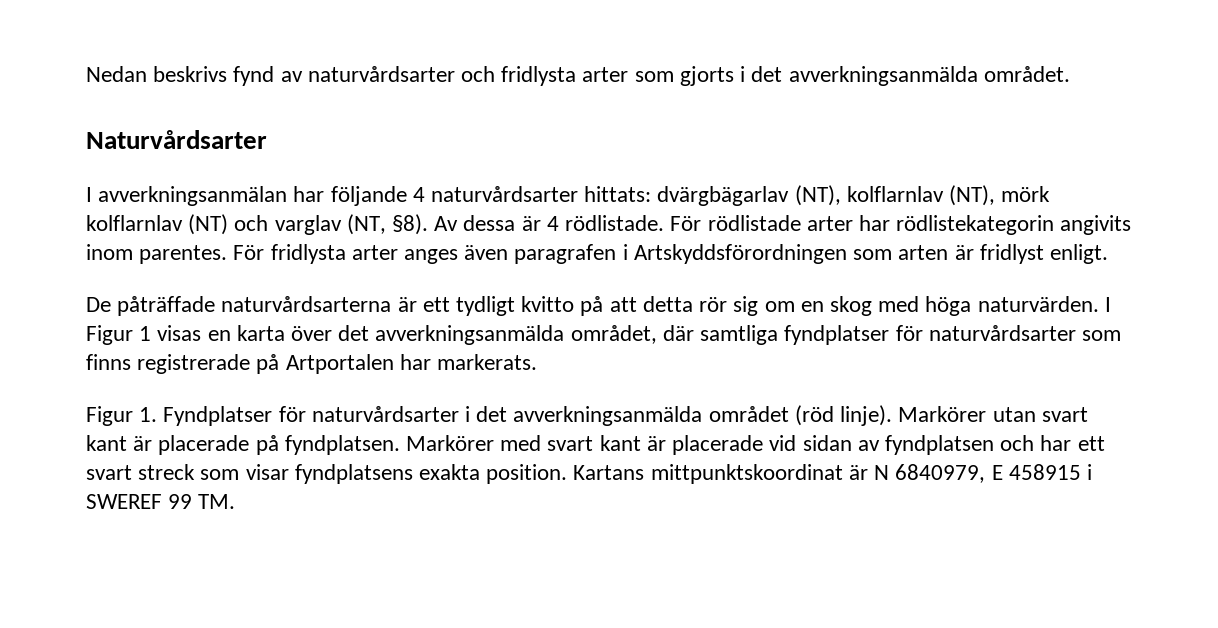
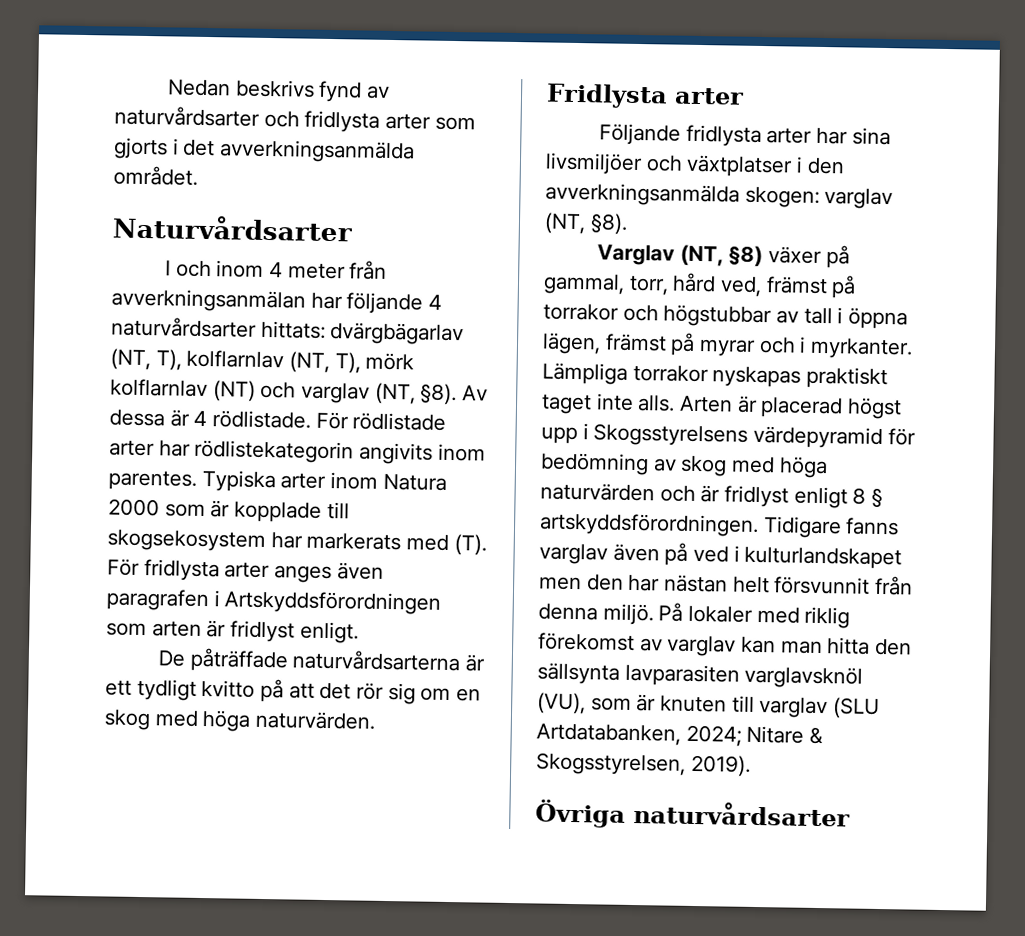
- I avverkningsanmälan har följande 4 naturvårdsarter hittats: dvärgbägarlav (NT), kolflarnlav (NT), mörk kolflarnlav (NT) och varglav (NT, §8).
+ I och inom 4 meter från avverkningsanmälan har följande 4 naturvårdsarter hittats: dvärgbägarlav (NT, T), kolflarnlav (NT, T), mörk kolflarnlav (NT) och varglav (NT, §8).
- För fridlysta arter anges även paragrafen i Artskyddsförordningen som arten är fridlyst enligt.
+ Typiska arter inom Natura 2000 som är kopplade till skogsekosystem har markerats med (T). För fridlysta arter anges även paragrafen i Artskyddsförordningen som arten är fridlyst enligt.
- De påträffade naturvårdsarterna är ett tydligt kvitto på att detta rör sig om en skog med höga naturvärden. I Figur 1 visas en karta över det avverkningsanmälda området, där samtliga fyndplatser för naturvårdsarter som finns registrerade på Artportalen har markerats.
- Figur 1. Fyndplatser för naturvårdsarter i det avverkningsanmälda området (röd linje). Markörer utan svart kant är placerade på fyndplatsen. Markörer med svart kant är placerade vid sidan av fyndplatsen och har ett svart streck som visar fyndplatsens exakta position. Kartans mittpunktskoordinat är N 6840979, E 458915 i SWEREF 99 TM.
+ De påträffade naturvårdsarterna är ett tydligt kvitto på att det rör sig om en skog med höga naturvärden.
+ Fridlysta arter
+ Följande fridlysta arter har sina livsmiljöer och växtplatser i den avverkningsanmälda skogen: varglav (NT, §8).
+ Varglav (NT, §8) växer på gammal, torr, hård ved, främst på torrakor och högstubbar av tall i öppna lägen, främst på myrar och i myrkanter. Lämpliga torrakor nyskapas praktiskt taget inte alls. Arten är placerad högst upp i Skogsstyrelsens värdepyramid för bedömning av skog med höga naturvärden och är fridlyst enligt 8 § artskyddsförordningen. Tidigare fanns varglav även på ved i kulturlandskapet men den har nästan helt försvunnit från denna miljö. På lokaler med riklig förekomst av varglav kan man hitta den sällsynta lavparasiten varglavsknöl (VU), som är knuten till varglav (SLU Artdatabanken, 2024; Nitare & Skogsstyrelsen, 2019).
+ Övriga naturvårdsarter

